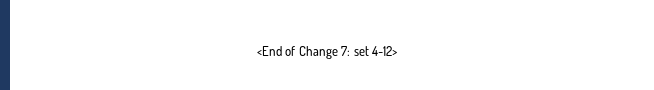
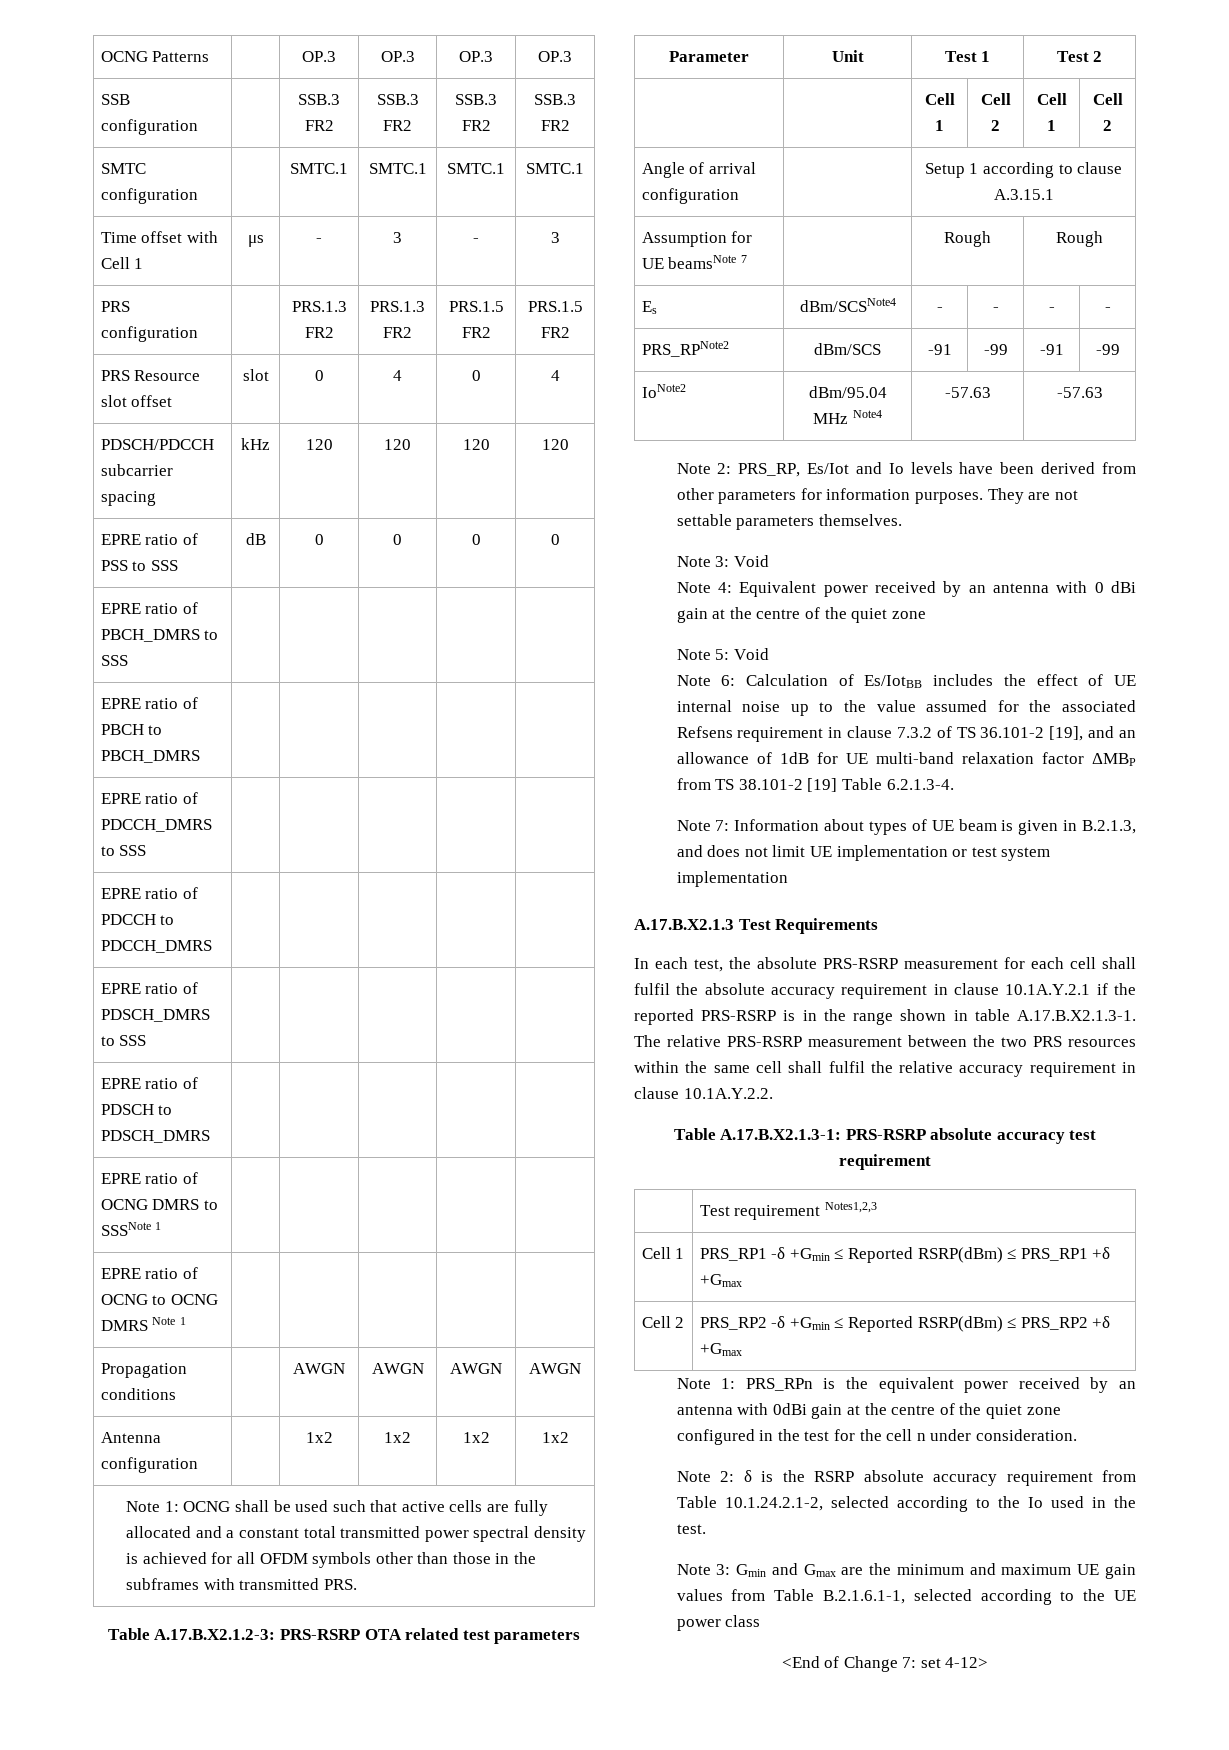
+ OCNG Patterns | | OP.3 | OP.3 | OP.3 | OP.3
+ SSB configuration | | SSB.3 FR2 | SSB.3 FR2 | SSB.3 FR2 | SSB.3 FR2
+ SMTC configuration | | SMTC.1 | SMTC.1 | SMTC.1 | SMTC.1
+ Time offset with Cell 1 | μs | - | 3 | - | 3
+ PRS configuration | | PRS.1.3 FR2 | PRS.1.3 FR2 | PRS.1.5 FR2 | PRS.1.5 FR2
+ PRS Resource slot offset | slot | 0 | 4 | 0 | 4
+ PDSCH/PDCCH subcarrier spacing | kHz | 120 | 120 | 120 | 120
+ EPRE ratio of PSS to SSS | dB | 0 | 0 | 0 | 0
+ EPRE ratio of PBCH_DMRS to SSS | | | | |
+ EPRE ratio of PBCH to PBCH_DMRS | | | | |
+ EPRE ratio of PDCCH_DMRS to SSS | | | | |
+ EPRE ratio of PDCCH to PDCCH_DMRS | | | | |
+ EPRE ratio of PDSCH_DMRS to SSS | | | | |
+ EPRE ratio of PDSCH to PDSCH_DMRS | | | | |
+ EPRE ratio of OCNG DMRS to SSSNote 1 | | | | |
+ EPRE ratio of OCNG to OCNG DMRS Note 1 | | | | |
+ Propagation conditions | | AWGN | AWGN | AWGN | AWGN
+ Antenna configuration | | 1x2 | 1x2 | 1x2 | 1x2
+ Note 1: OCNG shall be used such that active cells are fully allocated and a constant total transmitted power spectral density is achieved for all OFDM symbols other than those in the subframes with transmitted PRS.
+ Table A.17.B.X2.1.2-3: PRS-RSRP OTA related test parameters
+ Parameter | Unit | Test 1 | Test 2
+ | | Cell 1 | Cell 2 | Cell 1 | Cell 2
+ Angle of arrival configuration | | Setup 1 according to clause A.3.15.1
+ Assumption for UE beamsNote 7 | | Rough | Rough
+ Es | dBm/SCSNote4 | - | - | - | -
+ PRS_RPNote2 | dBm/SCS | -91 | -99 | -91 | -99
+ IoNote2 | dBm/95.04 MHz Note4 | -57.63 | -57.63
+ Note 2: PRS_RP, Es/Iot and Io levels have been derived from other parameters for information purposes. They are not settable parameters themselves.
+ Note 3: Void
+ Note 4: Equivalent power received by an antenna with 0 dBi gain at the centre of the quiet zone
+ Note 5: Void
+ Note 6: Calculation of Es/IotBB includes the effect of UE internal noise up to the value assumed for the associated Refsens requirement in clause 7.3.2 of TS 36.101-2 [19], and an allowance of 1dB for UE multi-band relaxation factor ΔMBP from TS 38.101-2 [19] Table 6.2.1.3-4.
+ Note 7: Information about types of UE beam is given in B.2.1.3, and does not limit UE implementation or test system implementation
+ A.17.B.X2.1.3 Test Requirements
+ In each test, the absolute PRS-RSRP measurement for each cell shall fulfil the absolute accuracy requirement in clause 10.1A.Y.2.1 if the reported PRS-RSRP is in the range shown in table A.17.B.X2.1.3-1. The relative PRS-RSRP measurement between the two PRS resources within the same cell shall fulfil the relative accuracy requirement in clause 10.1A.Y.2.2.
+ Table A.17.B.X2.1.3-1: PRS-RSRP absolute accuracy test requirement
+ | Test requirement Notes1,2,3
+ Cell 1 | PRS_RP1 -δ +Gmin ≤ Reported RSRP(dBm) ≤ PRS_RP1 +δ +Gmax
+ Cell 2 | PRS_RP2 -δ +Gmin ≤ Reported RSRP(dBm) ≤ PRS_RP2 +δ +Gmax
+ Note 1: PRS_RPn is the equivalent power received by an antenna with 0dBi gain at the centre of the quiet zone configured in the test for the cell n under consideration.
+ Note 2: δ is the RSRP absolute accuracy requirement from Table 10.1.24.2.1-2, selected according to the Io used in the test.
+ Note 3: Gmin and Gmax are the minimum and maximum UE gain values from Table B.2.1.6.1-1, selected according to the UE power class

